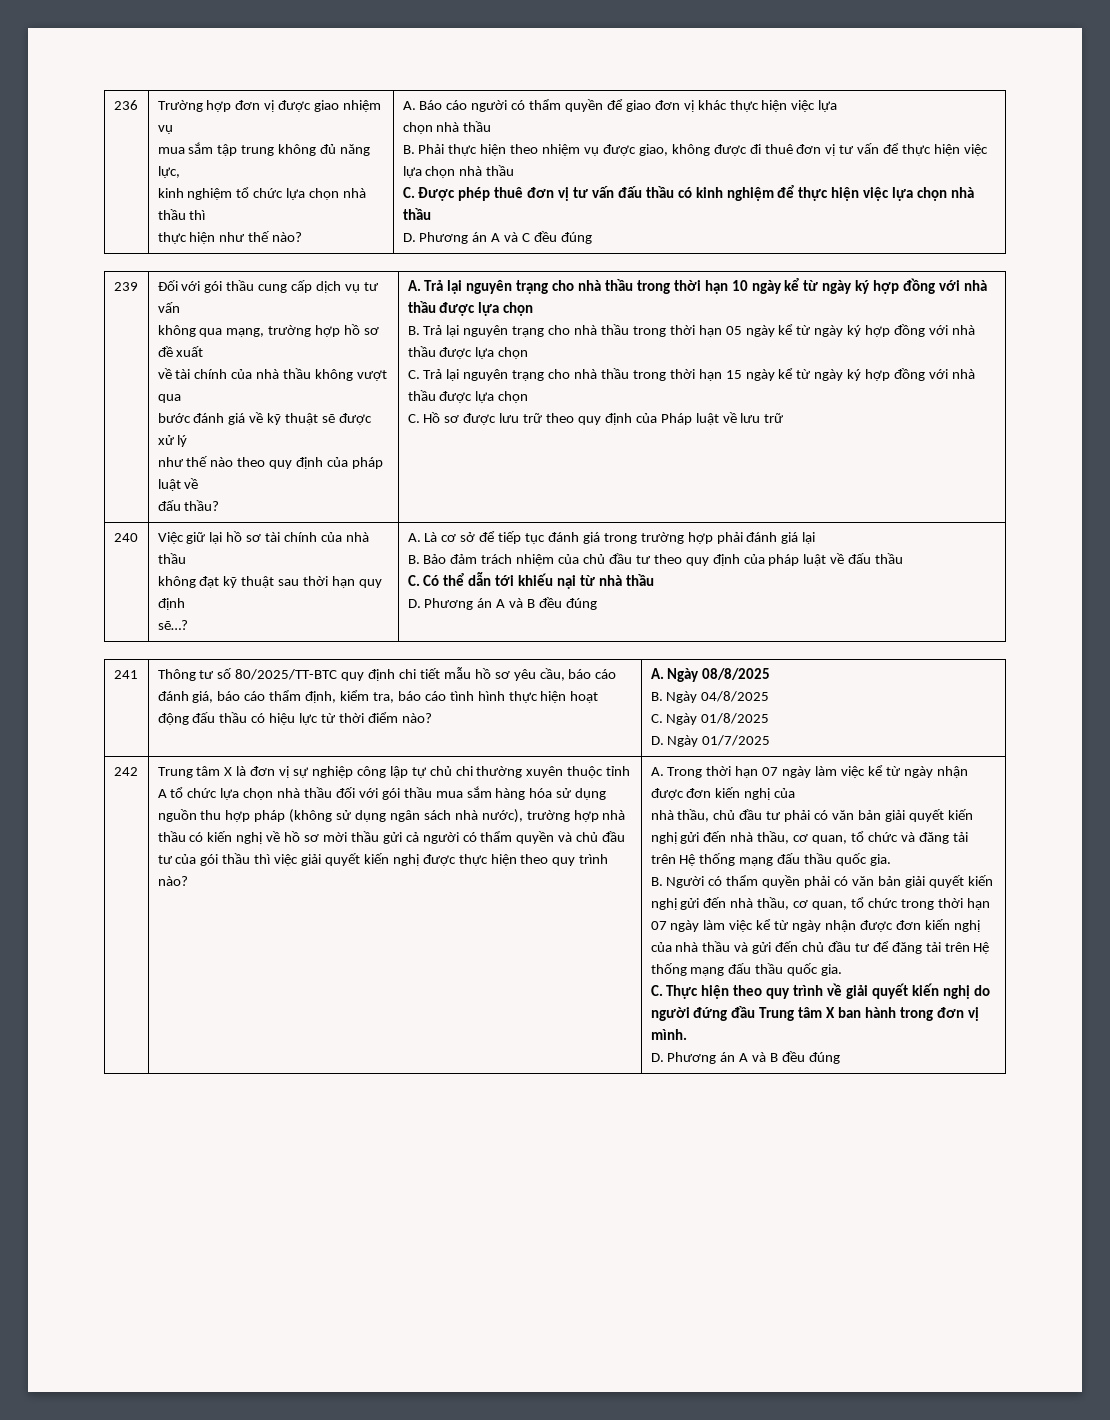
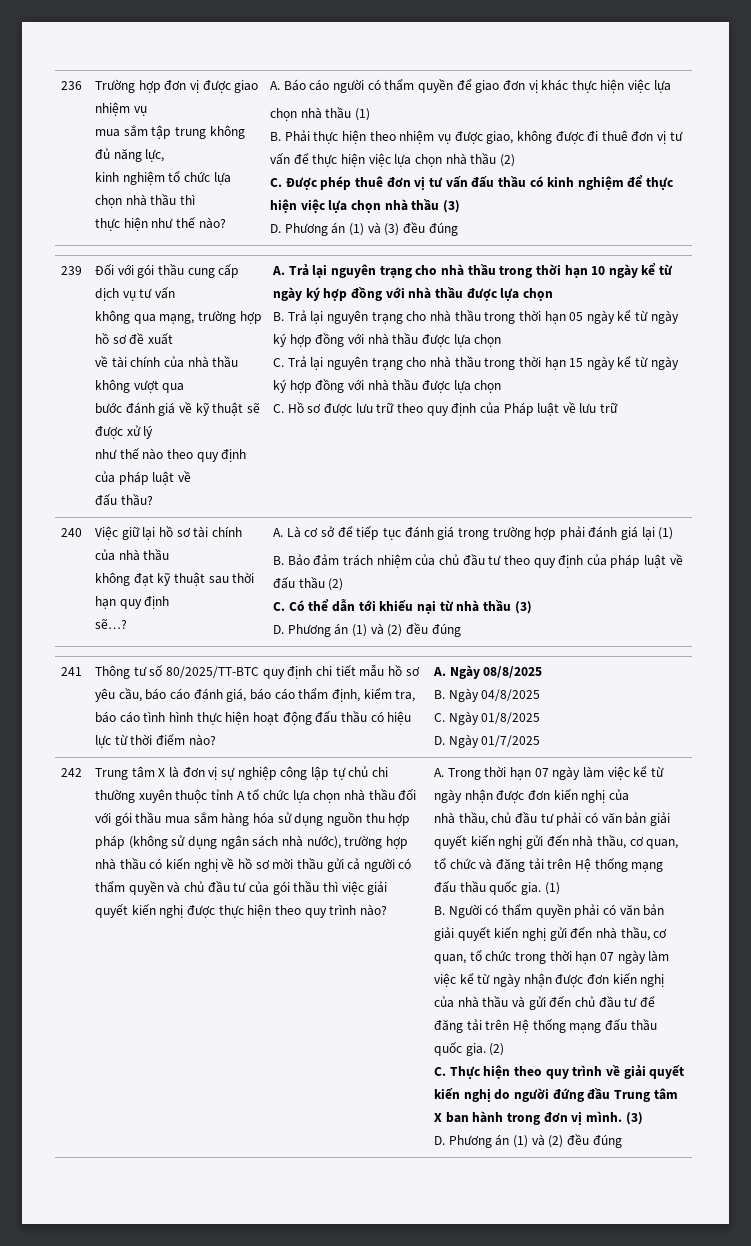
  A. Báo cáo người có thẩm quyền để giao đơn vị khác thực hiện việc lựa
- chọn nhà thầu
+ chọn nhà thầu (1)
- B. Phải thực hiện theo nhiệm vụ được giao, không được đi thuê đơn vị tư vấn để thực hiện việc lựa chọn nhà thầu
+ B. Phải thực hiện theo nhiệm vụ được giao, không được đi thuê đơn vị tư vấn để thực hiện việc lựa chọn nhà thầu (2)
- C. Được phép thuê đơn vị tư vấn đấu thầu có kinh nghiệm để thực hiện việc lựa chọn nhà thầu
- D. Phương án A và C đều đúng
+ C. Được phép thuê đơn vị tư vấn đấu thầu có kinh nghiệm để thực hiện việc lựa chọn nhà thầu (3)
+ D. Phương án (1) và (3) đều đúng
- A. Là cơ sở để tiếp tục đánh giá trong trường hợp phải đánh giá lại
+ A. Là cơ sở để tiếp tục đánh giá trong trường hợp phải đánh giá lại (1)
- B. Bảo đảm trách nhiệm của chủ đầu tư theo quy định của pháp luật về đấu thầu
+ B. Bảo đảm trách nhiệm của chủ đầu tư theo quy định của pháp luật về đấu thầu (2)
- C. Có thể dẫn tới khiếu nại từ nhà thầu
- D. Phương án A và B đều đúng
+ C. Có thể dẫn tới khiếu nại từ nhà thầu (3)
+ D. Phương án (1) và (2) đều đúng
- nhà thầu, chủ đầu tư phải có văn bản giải quyết kiến nghị gửi đến nhà thầu, cơ quan, tổ chức và đăng tải trên Hệ thống mạng đấu thầu quốc gia.
+ nhà thầu, chủ đầu tư phải có văn bản giải quyết kiến nghị gửi đến nhà thầu, cơ quan, tổ chức và đăng tải trên Hệ thống mạng đấu thầu quốc gia. (1)
- B. Người có thẩm quyền phải có văn bản giải quyết kiến nghị gửi đến nhà thầu, cơ quan, tổ chức trong thời hạn 07 ngày làm việc kể từ ngày nhận được đơn kiến nghị của nhà thầu và gửi đến chủ đầu tư để đăng tải trên Hệ thống mạng đấu thầu quốc gia.
+ B. Người có thẩm quyền phải có văn bản giải quyết kiến nghị gửi đến nhà thầu, cơ quan, tổ chức trong thời hạn 07 ngày làm việc kể từ ngày nhận được đơn kiến nghị của nhà thầu và gửi đến chủ đầu tư để đăng tải trên Hệ thống mạng đấu thầu quốc gia. (2)
- C. Thực hiện theo quy trình về giải quyết kiến nghị do người đứng đầu Trung tâm X ban hành trong đơn vị mình.
- D. Phương án A và B đều đúng
+ C. Thực hiện theo quy trình về giải quyết kiến nghị do người đứng đầu Trung tâm X ban hành trong đơn vị mình. (3)
+ D. Phương án (1) và (2) đều đúng

